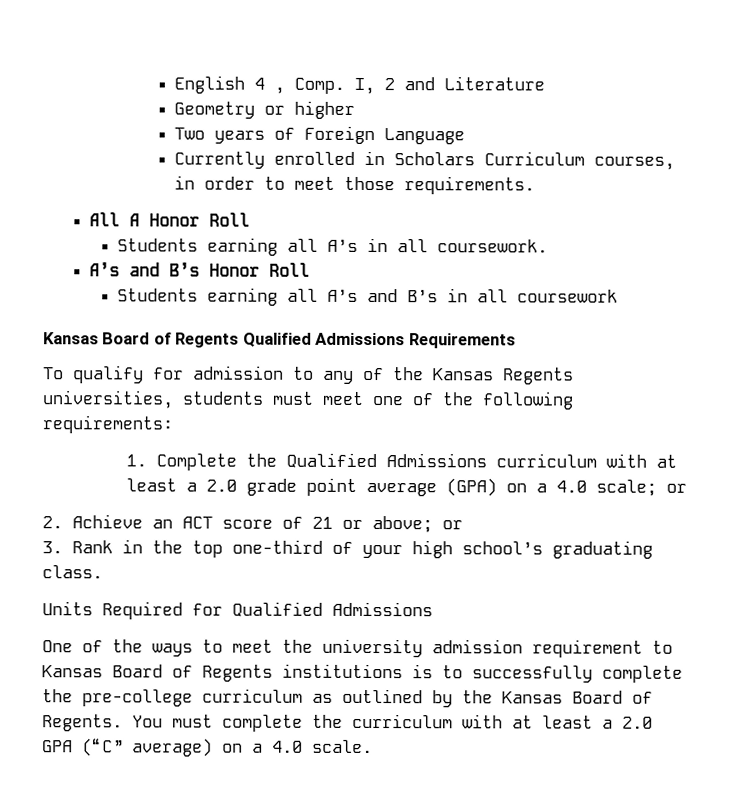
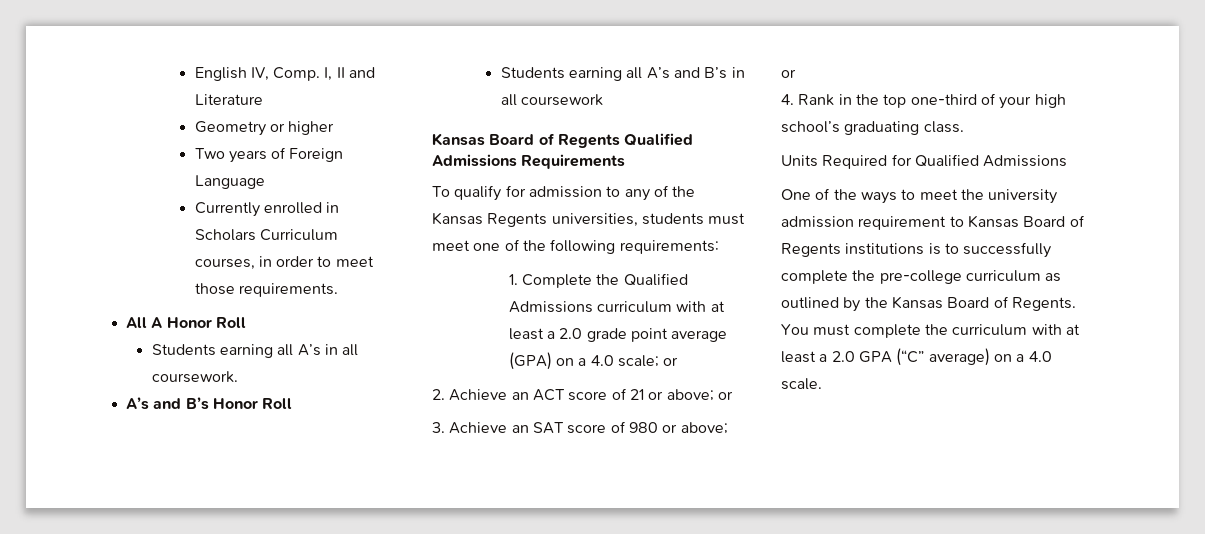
- English 4 , Comp.
+ English IV, Comp.
- I, 2 and Literature
+ I, II and Literature
- 3. Rank in the top one-third of your high school’s graduating class.
+ 3. Achieve an SAT score of 980 or above; or
+ 4. Rank in the top one-third of your high school’s graduating class.

